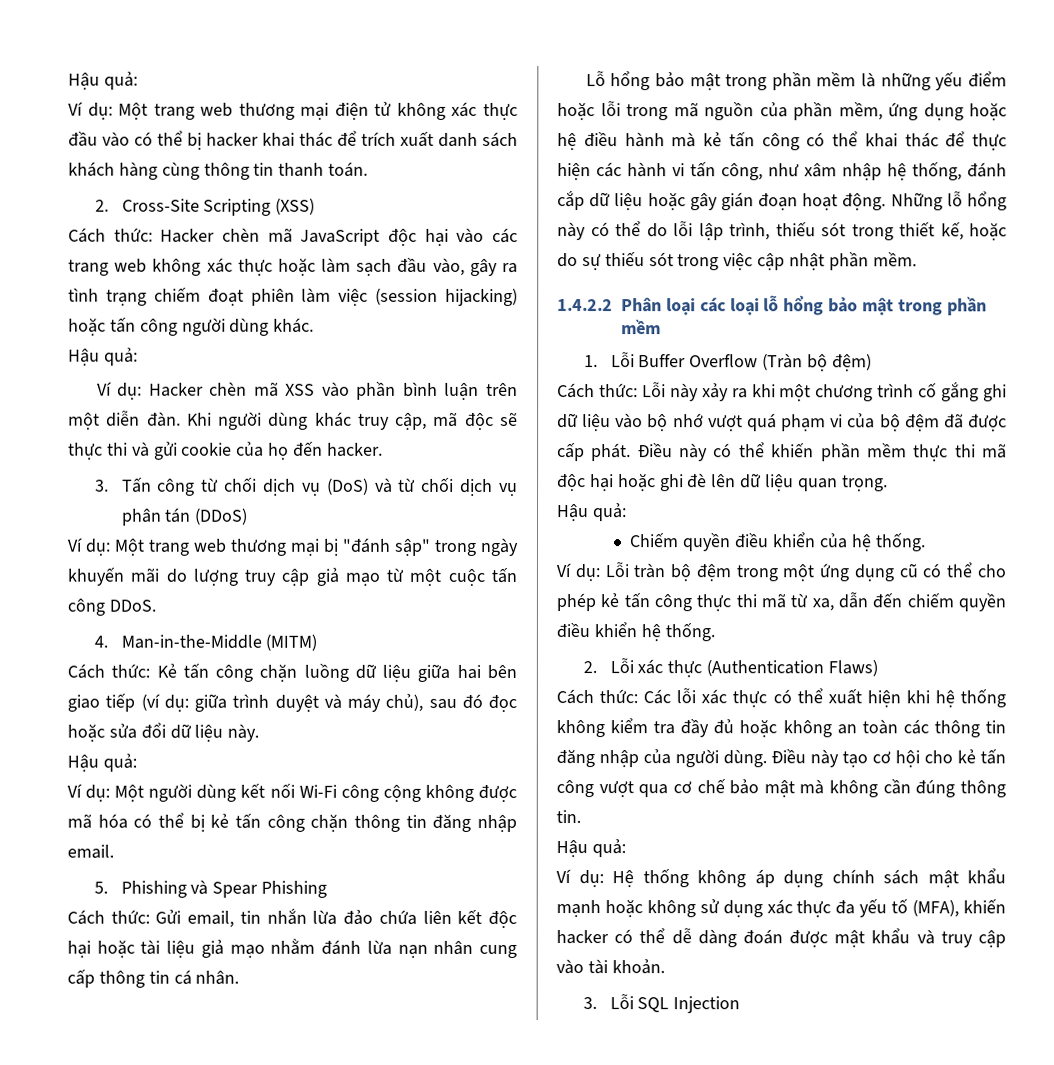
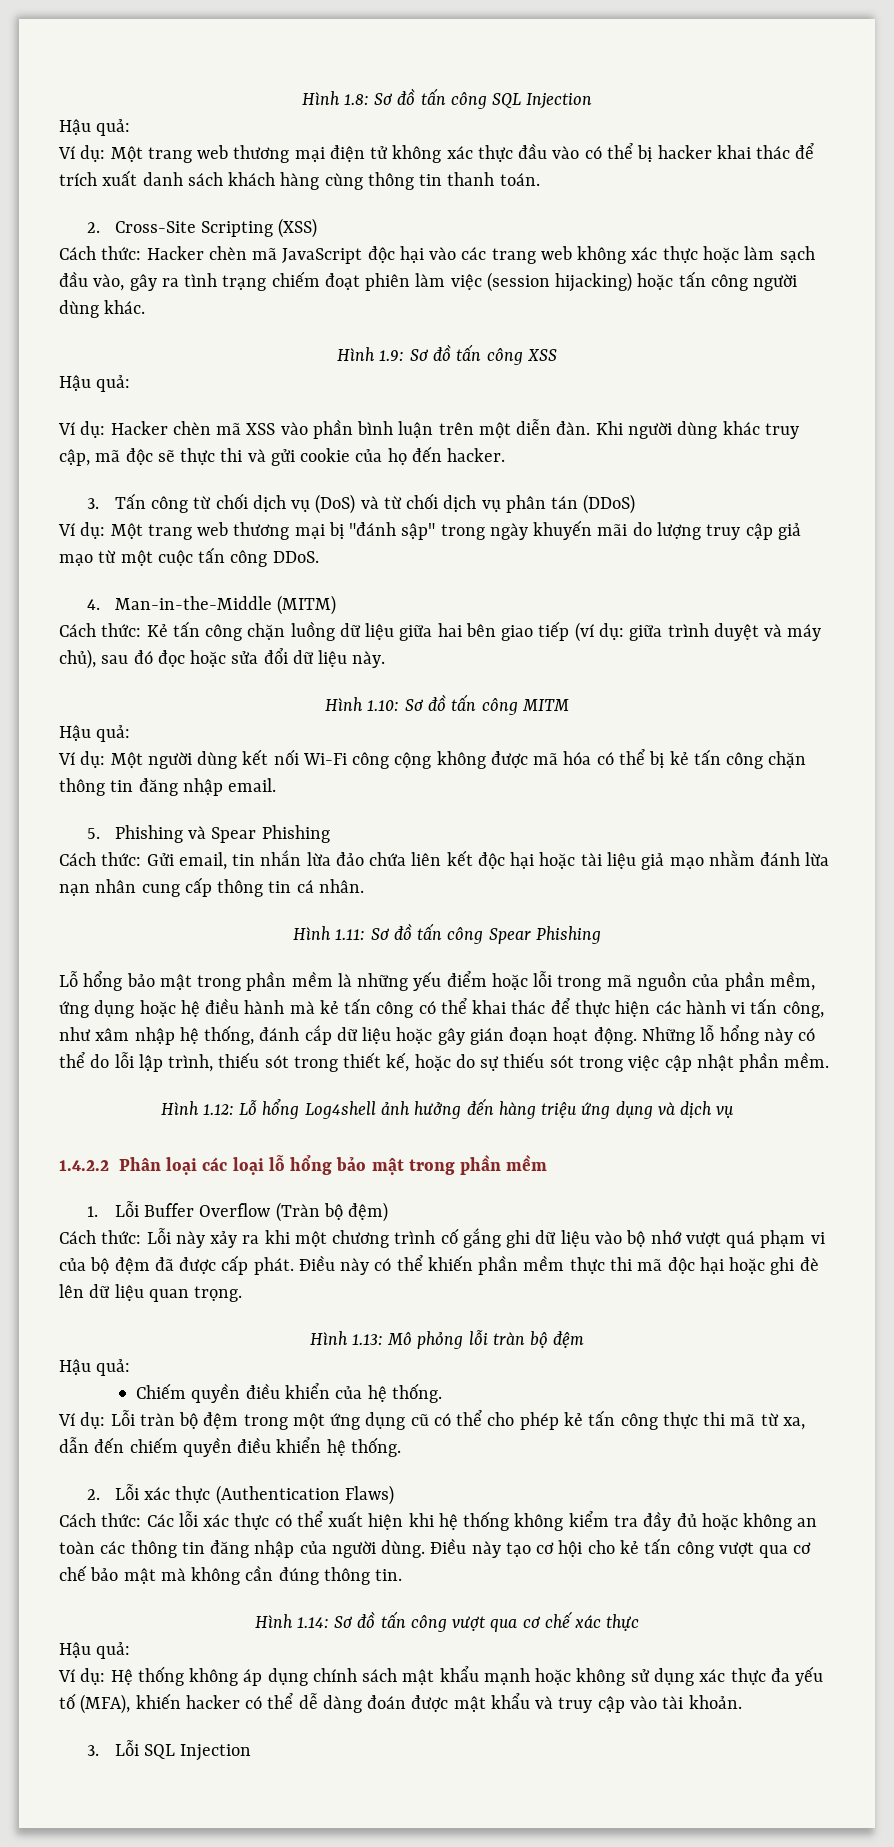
+ Hình 1.8: Sơ đồ tấn công SQL Injection
+ Hình 1.9: Sơ đồ tấn công XSS
+ Hình 1.10: Sơ đồ tấn công MITM
+ Hình 1.11: Sơ đồ tấn công Spear Phishing
+ Hình 1.12: Lỗ hổng Log4shell ảnh hưởng đến hàng triệu ứng dụng và dịch vụ
+ Hình 1.13: Mô phỏng lỗi tràn bộ đệm
+ Hình 1.14: Sơ đồ tấn công vượt qua cơ chế xác thực

